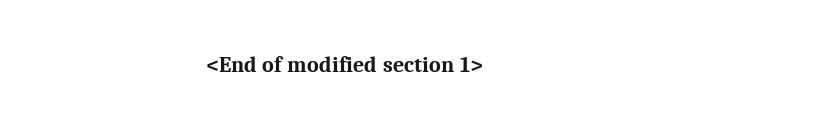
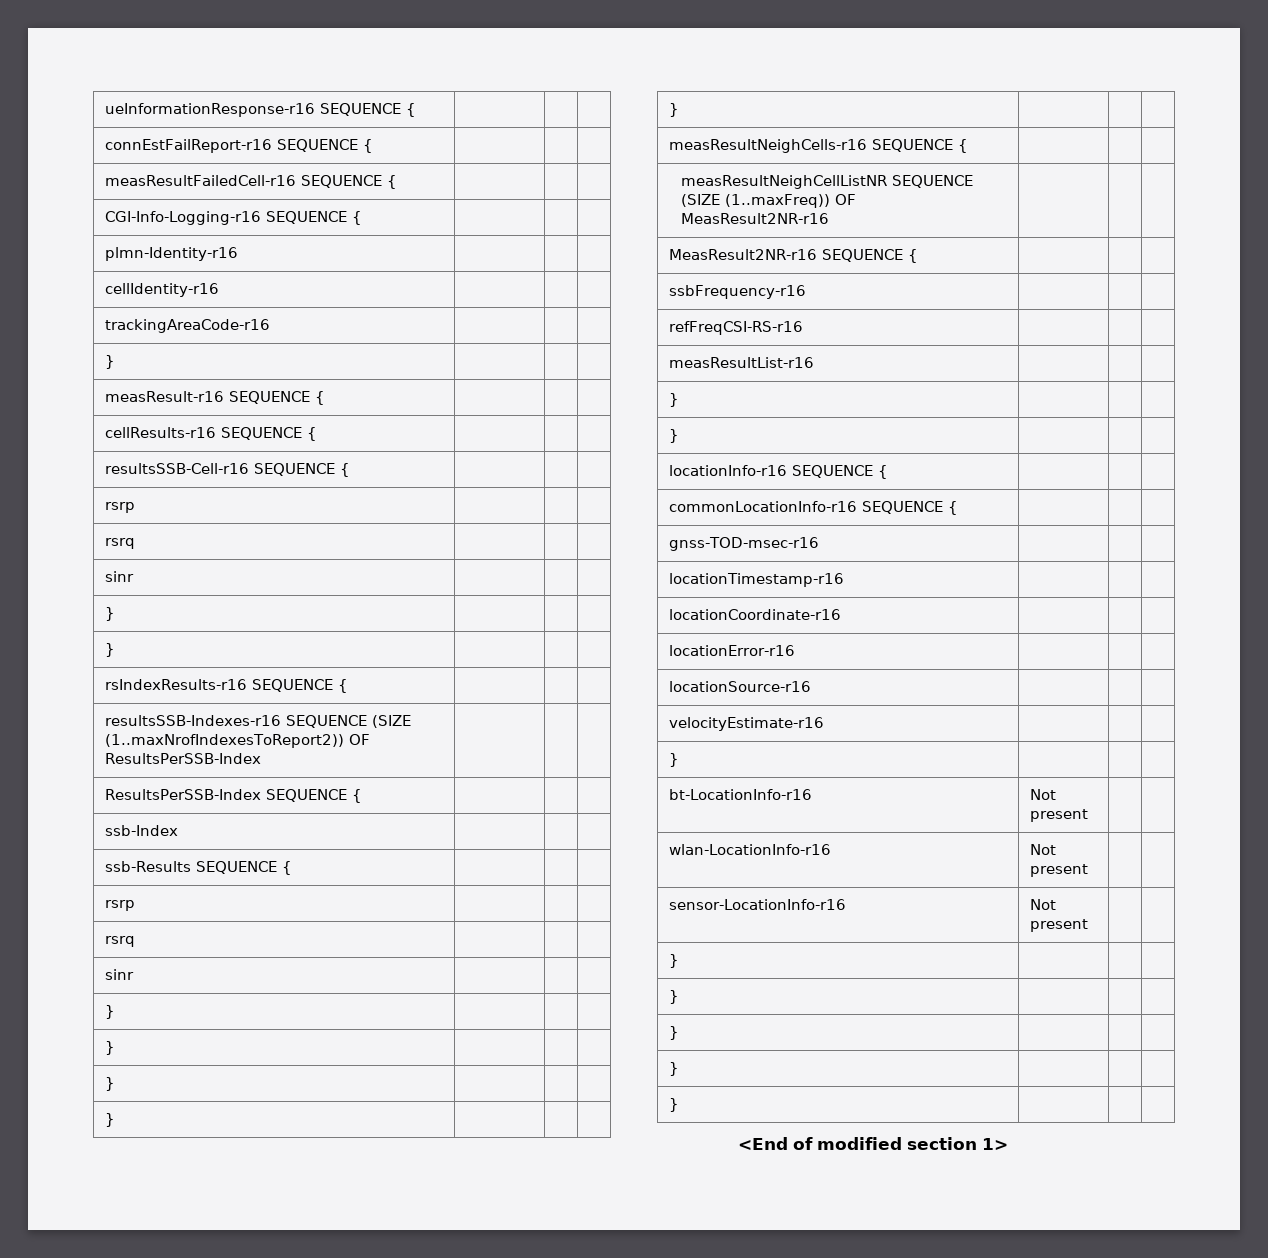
+ ueInformationResponse-r16 SEQUENCE { | | |
+ connEstFailReport-r16 SEQUENCE { | | |
+ measResultFailedCell-r16 SEQUENCE { | | |
+ CGI-Info-Logging-r16 SEQUENCE { | | |
+ plmn-Identity-r16 | | |
+ cellIdentity-r16 | | |
+ trackingAreaCode-r16 | | |
+ } | | |
+ measResult-r16 SEQUENCE { | | |
+ cellResults-r16 SEQUENCE { | | |
+ resultsSSB-Cell-r16 SEQUENCE { | | |
+ rsrp | | |
+ rsrq | | |
+ sinr | | |
+ } | | |
+ } | | |
+ rsIndexResults-r16 SEQUENCE { | | |
+ resultsSSB-Indexes-r16 SEQUENCE (SIZE (1..maxNrofIndexesToReport2)) OF ResultsPerSSB-Index | | |
+ ResultsPerSSB-Index SEQUENCE { | | |
+ ssb-Index | | |
+ ssb-Results SEQUENCE { | | |
+ rsrp | | |
+ rsrq | | |
+ sinr | | |
+ } | | |
+ } | | |
+ } | | |
+ } | | |
+ } | | |
+ measResultNeighCells-r16 SEQUENCE { | | |
+ measResultNeighCellListNR SEQUENCE (SIZE (1..maxFreq)) OF MeasResult2NR-r16 | | |
+ MeasResult2NR-r16 SEQUENCE { | | |
+ ssbFrequency-r16 | | |
+ refFreqCSI-RS-r16 | | |
+ measResultList-r16 | | |
+ } | | |
+ } | | |
+ locationInfo-r16 SEQUENCE { | | |
+ commonLocationInfo-r16 SEQUENCE { | | |
+ gnss-TOD-msec-r16 | | |
+ locationTimestamp-r16 | | |
+ locationCoordinate-r16 | | |
+ locationError-r16 | | |
+ locationSource-r16 | | |
+ velocityEstimate-r16 | | |
+ } | | |
+ bt-LocationInfo-r16 | Not present | |
+ wlan-LocationInfo-r16 | Not present | |
+ sensor-LocationInfo-r16 | Not present | |
+ } | | |
+ } | | |
+ } | | |
+ } | | |
+ } | | |

